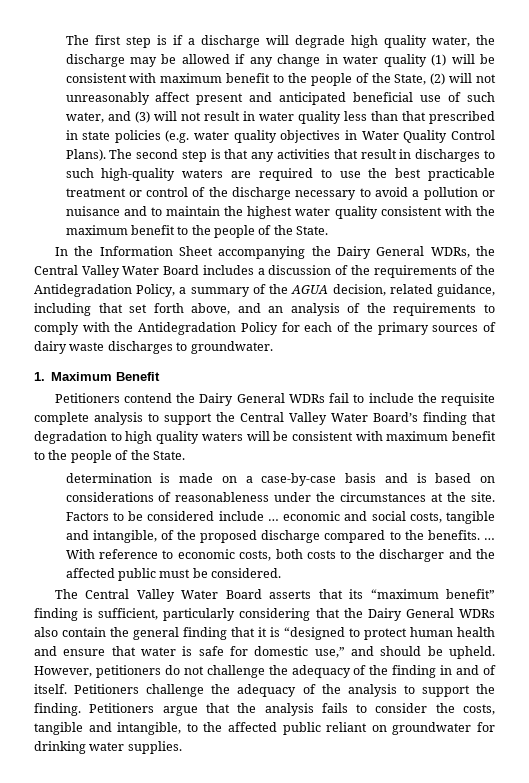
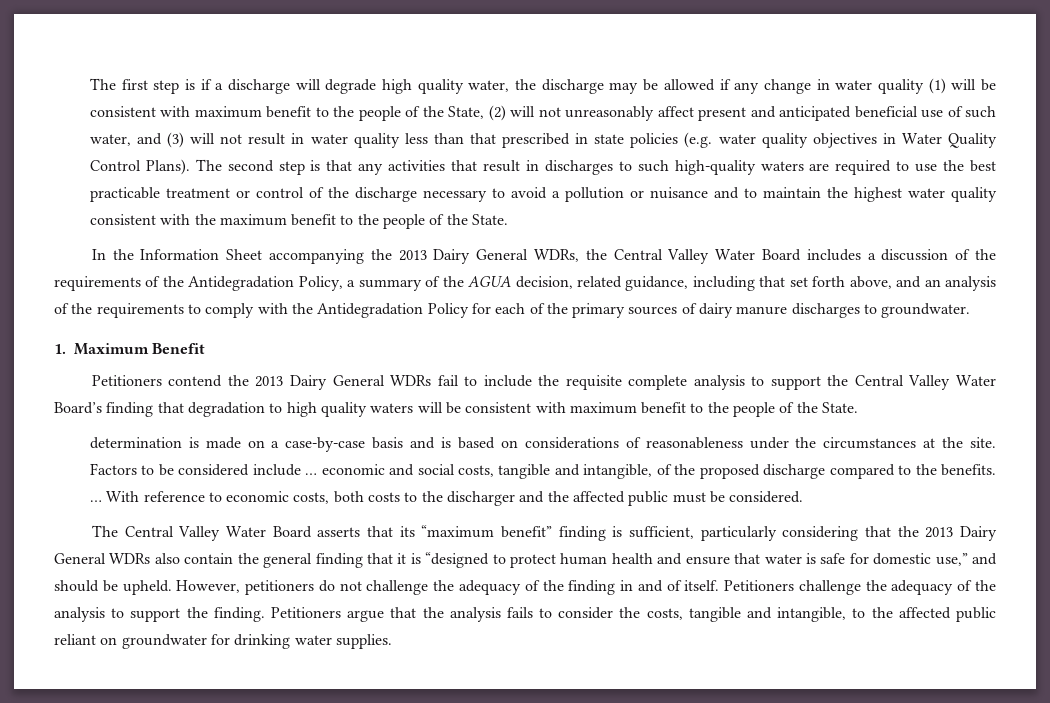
- In the Information Sheet accompanying the Dairy General WDRs, the Central Valley Water Board includes a discussion of the requirements of the Antidegradation Policy, a summary of the AGUA decision, related guidance, including that set forth above, and an analysis of the requirements to comply with the Antidegradation Policy for each of the primary sources of dairy waste discharges to groundwater.
+ In the Information Sheet accompanying the 2013 Dairy General WDRs, the Central Valley Water Board includes a discussion of the requirements of the Antidegradation Policy, a summary of the AGUA decision, related guidance, including that set forth above, and an analysis of the requirements to comply with the Antidegradation Policy for each of the primary sources of dairy manure discharges to groundwater.
- Petitioners contend the Dairy General WDRs fail to include the requisite complete analysis to support the Central Valley Water Board’s finding that degradation to high quality waters will be consistent with maximum benefit to the people of the State.
+ Petitioners contend the 2013 Dairy General WDRs fail to include the requisite complete analysis to support the Central Valley Water Board’s finding that degradation to high quality waters will be consistent with maximum benefit to the people of the State.
- The Central Valley Water Board asserts that its “maximum benefit” finding is sufficient, particularly considering that the Dairy General WDRs also contain the general finding that it is “designed to protect human health and ensure that water is safe for domestic use,” and should be upheld.
+ The Central Valley Water Board asserts that its “maximum benefit” finding is sufficient, particularly considering that the 2013 Dairy General WDRs also contain the general finding that it is “designed to protect human health and ensure that water is safe for domestic use,” and should be upheld.

